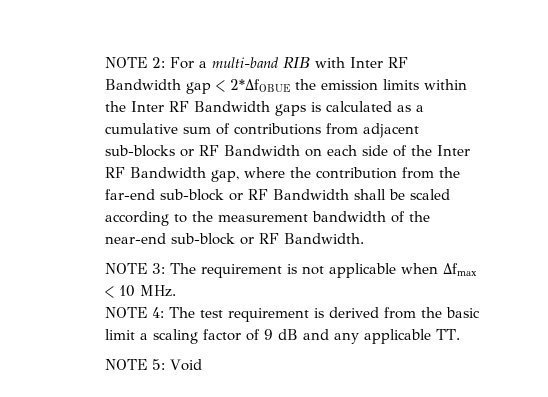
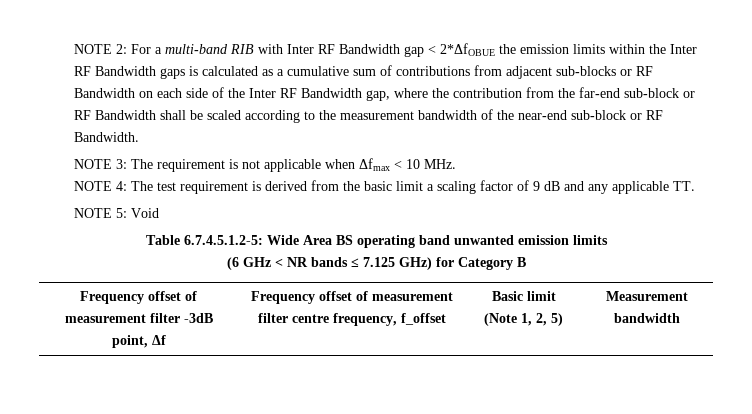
+ Table 6.7.4.5.1.2-5: Wide Area BS operating band unwanted emission limits
+ (6 GHz < NR bands ≤ 7.125 GHz) for Category B
+ Frequency offset of measurement filter -3dB point, Δf | Frequency offset of measurement filter centre frequency, f_offset | Basic limit (Note 1, 2, 5) | Measurement bandwidth

